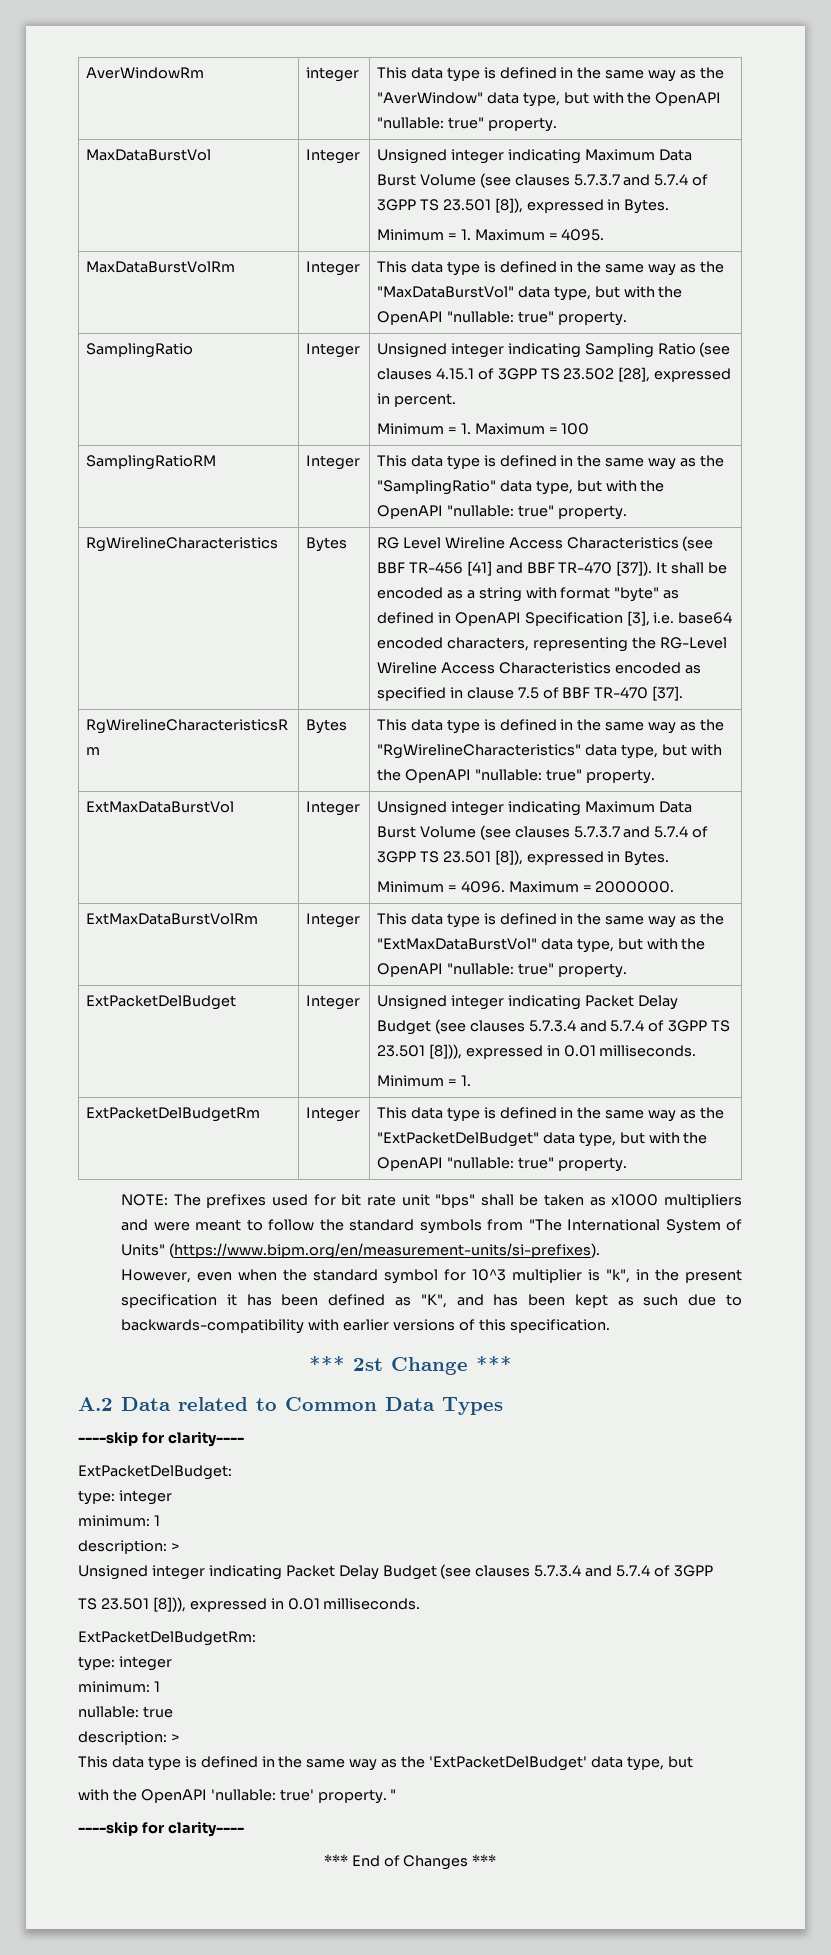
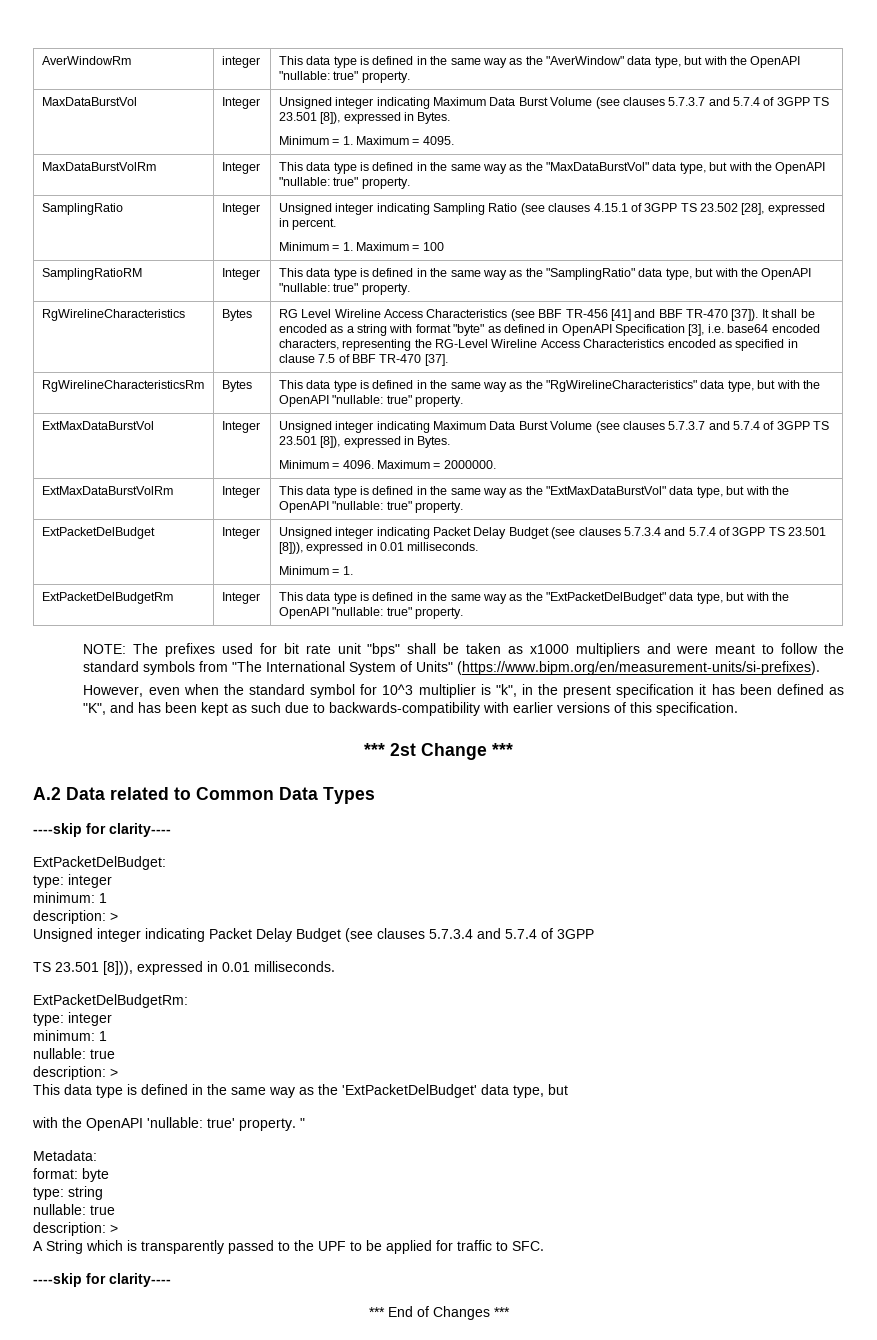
+ Metadata:
+ format: byte
+ type: string
+ nullable: true
+ description: >
+ A String which is transparently passed to the UPF to be applied for traffic to SFC.

